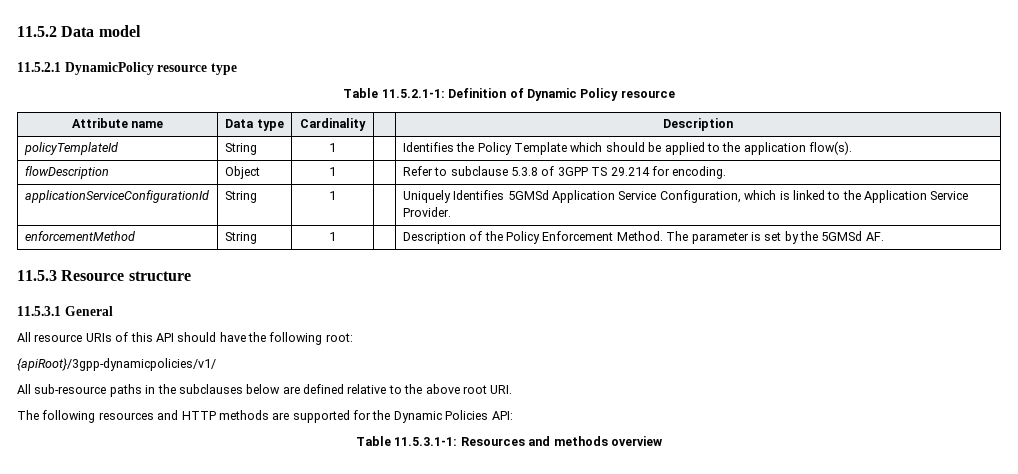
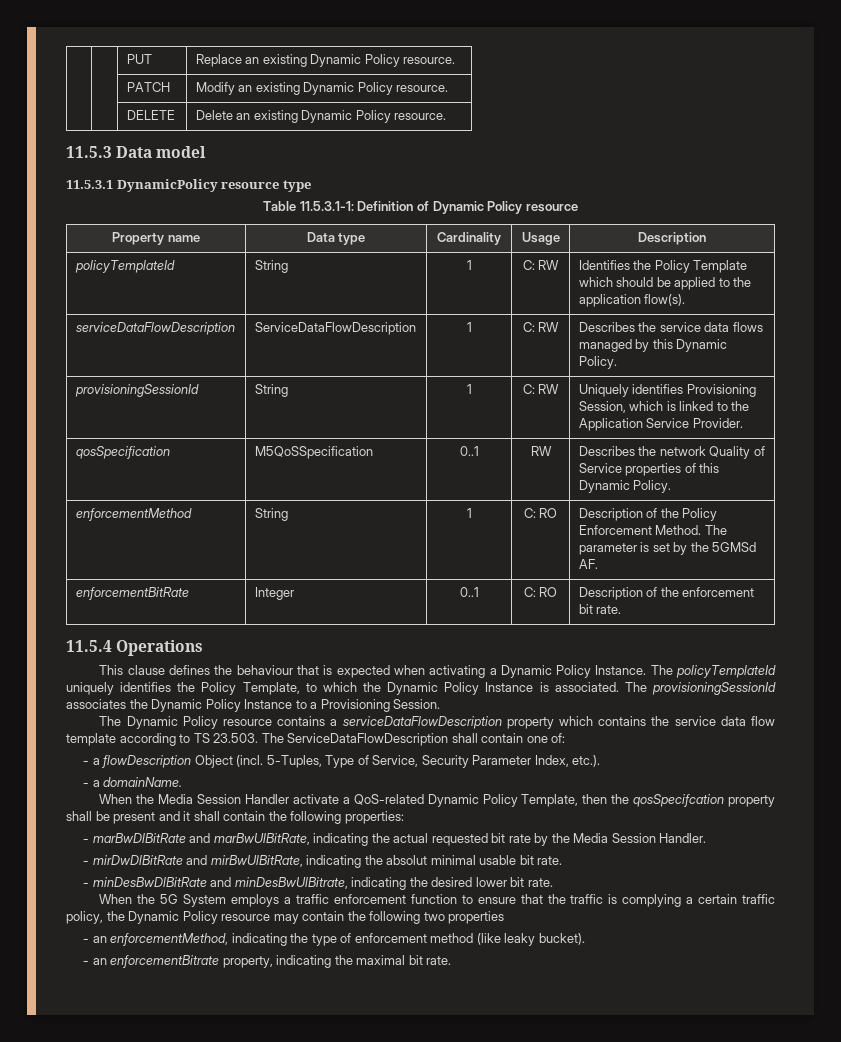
- 11.5.2 Data model
+ | | PUT | Replace an existing Dynamic Policy resource.
+ | | PATCH | Modify an existing Dynamic Policy resource.
+ | | DELETE | Delete an existing Dynamic Policy resource.
+ 11.5.3 Data model
- 11.5.2.1 DynamicPolicy resource type
+ 11.5.3.1 DynamicPolicy resource type
- Table 11.5.2.1-1: Definition of Dynamic Policy resource
+ Table 11.5.3.1-1: Definition of Dynamic Policy resource
- Attribute name | Data type | Cardinality | | Description
+ Property name | Data type | Cardinality | Usage | Description
- policyTemplateId | String | 1 | | Identifies the Policy Template which should be applied to the application flow(s).
+ policyTemplateId | String | 1 | C: RW | Identifies the Policy Template which should be applied to the application flow(s).
- flowDescription | Object | 1 | | Refer to subclause 5.3.8 of 3GPP TS 29.214 for encoding.
- applicationServiceConfigurationId | String | 1 | | Uniquely Identifies 5GMSd Application Service Configuration, which is linked to the Application Service Provider.
+ serviceDataFlowDescription | ServiceDataFlowDescription | 1 | C: RW | Describes the service data flows managed by this Dynamic Policy.
+ provisioningSessionId | String | 1 | C: RW | Uniquely identifies Provisioning Session, which is linked to the Application Service Provider.
+ qosSpecification | M5QoSSpecification | 0..1 | RW | Describes the network Quality of Service properties of this Dynamic Policy.
- enforcementMethod | String | 1 | | Description of the Policy Enforcement Method. The parameter is set by the 5GMSd AF.
+ enforcementMethod | String | 1 | C: RO | Description of the Policy Enforcement Method. The parameter is set by the 5GMSd AF.
- 11.5.3 Resource structure
- 11.5.3.1 General
- All resource URIs of this API should have the following root:
- {apiRoot}/3gpp-dynamicpolicies/v1/
- All sub-resource paths in the subclauses below are defined relative to the above root URI.
- The following resources and HTTP methods are supported for the Dynamic Policies API:
- Table 11.5.3.1-1: Resources and methods overview
+ enforcementBitRate | Integer | 0..1 | C: RO | Description of the enforcement bit rate.
+ 11.5.4 Operations
+ This clause defines the behaviour that is expected when activating a Dynamic Policy Instance. The policyTemplateId uniquely identifies the Policy Template, to which the Dynamic Policy Instance is associated. The provisioningSessionId associates the Dynamic Policy Instance to a Provisioning Session.
+ The Dynamic Policy resource contains a serviceDataFlowDescription property which contains the service data flow template according to TS 23.503. The ServiceDataFlowDescription shall contain one of:
+ - a flowDescription Object (incl. 5-Tuples, Type of Service, Security Parameter Index, etc.).
+ - a domainName.
+ When the Media Session Handler activate a QoS-related Dynamic Policy Template, then the qosSpecifcation property shall be present and it shall contain the following properties:
+ - marBwDlBitRate and marBwUlBitRate, indicating the actual requested bit rate by the Media Session Handler.
+ - mirDwDlBitRate and mirBwUlBitRate, indicating the absolut minimal usable bit rate.
+ - minDesBwDlBitRate and minDesBwUlBitrate, indicating the desired lower bit rate.
+ When the 5G System employs a traffic enforcement function to ensure that the traffic is complying a certain traffic policy, the Dynamic Policy resource may contain the following two properties
+ - an enforcementMethod, indicating the type of enforcement method (like leaky bucket).
+ - an enforcementBitrate property, indicating the maximal bit rate.

